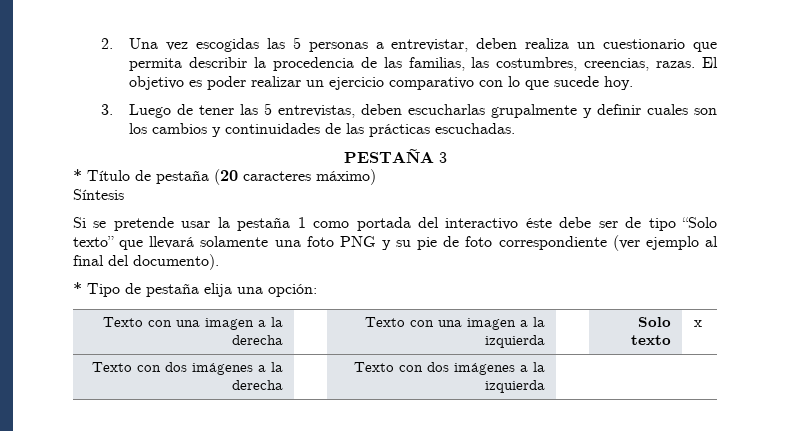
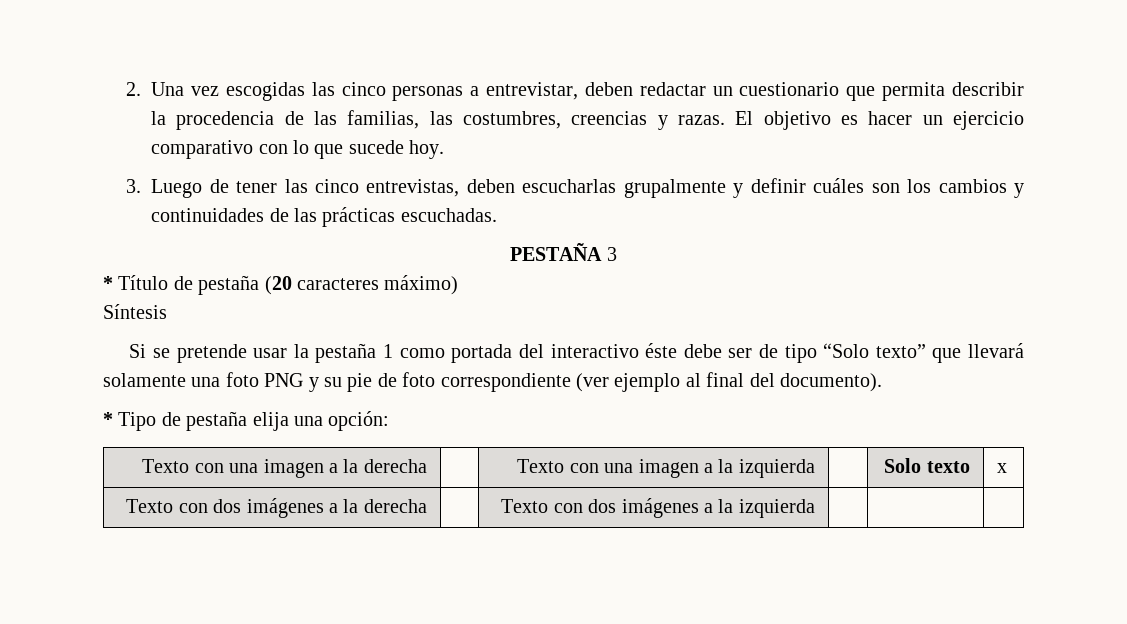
- 2. Una vez escogidas las 5 personas a entrevistar, deben realiza un cuestionario que permita describir la procedencia de las familias, las costumbres, creencias, razas.
+ 2. Una vez escogidas las cinco personas a entrevistar, deben redactar un cuestionario que permita describir la procedencia de las familias, las costumbres, creencias y razas.
- El objetivo es poder realizar un ejercicio comparativo con lo que sucede hoy.
+ El objetivo es hacer un ejercicio comparativo con lo que sucede hoy.
- 3. Luego de tener las 5 entrevistas, deben escucharlas grupalmente y definir cuales son los cambios y continuidades de las prácticas escuchadas.
+ 3. Luego de tener las cinco entrevistas, deben escucharlas grupalmente y definir cuáles son los cambios y continuidades de las prácticas escuchadas.

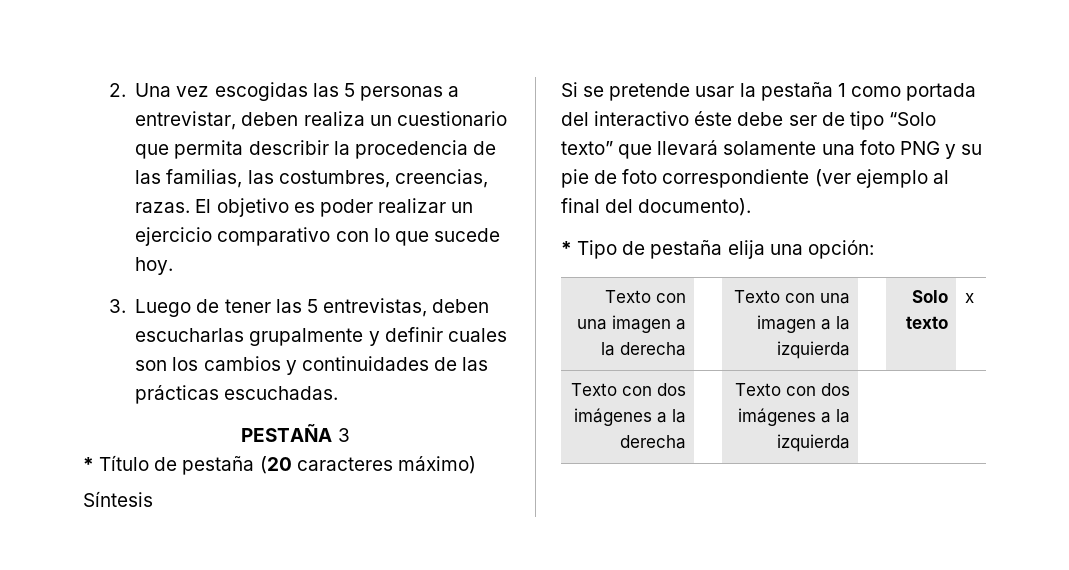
- 2. Una vez escogidas las cinco personas a entrevistar, deben redactar un cuestionario que permita describir la procedencia de las familias, las costumbres, creencias y razas.
+ 2. Una vez escogidas las 5 personas a entrevistar, deben realiza un cuestionario que permita describir la procedencia de las familias, las costumbres, creencias, razas.
- El objetivo es hacer un ejercicio comparativo con lo que sucede hoy.
+ El objetivo es poder realizar un ejercicio comparativo con lo que sucede hoy.
- 3. Luego de tener las cinco entrevistas, deben escucharlas grupalmente y definir cuáles son los cambios y continuidades de las prácticas escuchadas.
+ 3. Luego de tener las 5 entrevistas, deben escucharlas grupalmente y definir cuales son los cambios y continuidades de las prácticas escuchadas.

